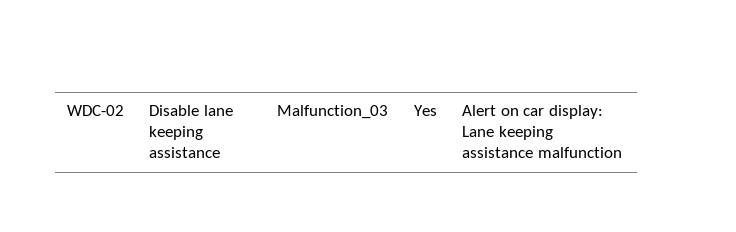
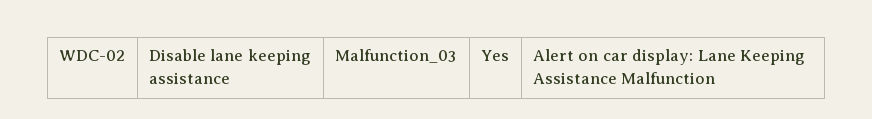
- WDC-02 | Disable lane keeping assistance | Malfunction_03 | Yes | Alert on car display: Lane keeping assistance malfunction
+ WDC-02 | Disable lane keeping assistance | Malfunction_03 | Yes | Alert on car display: Lane Keeping Assistance Malfunction

